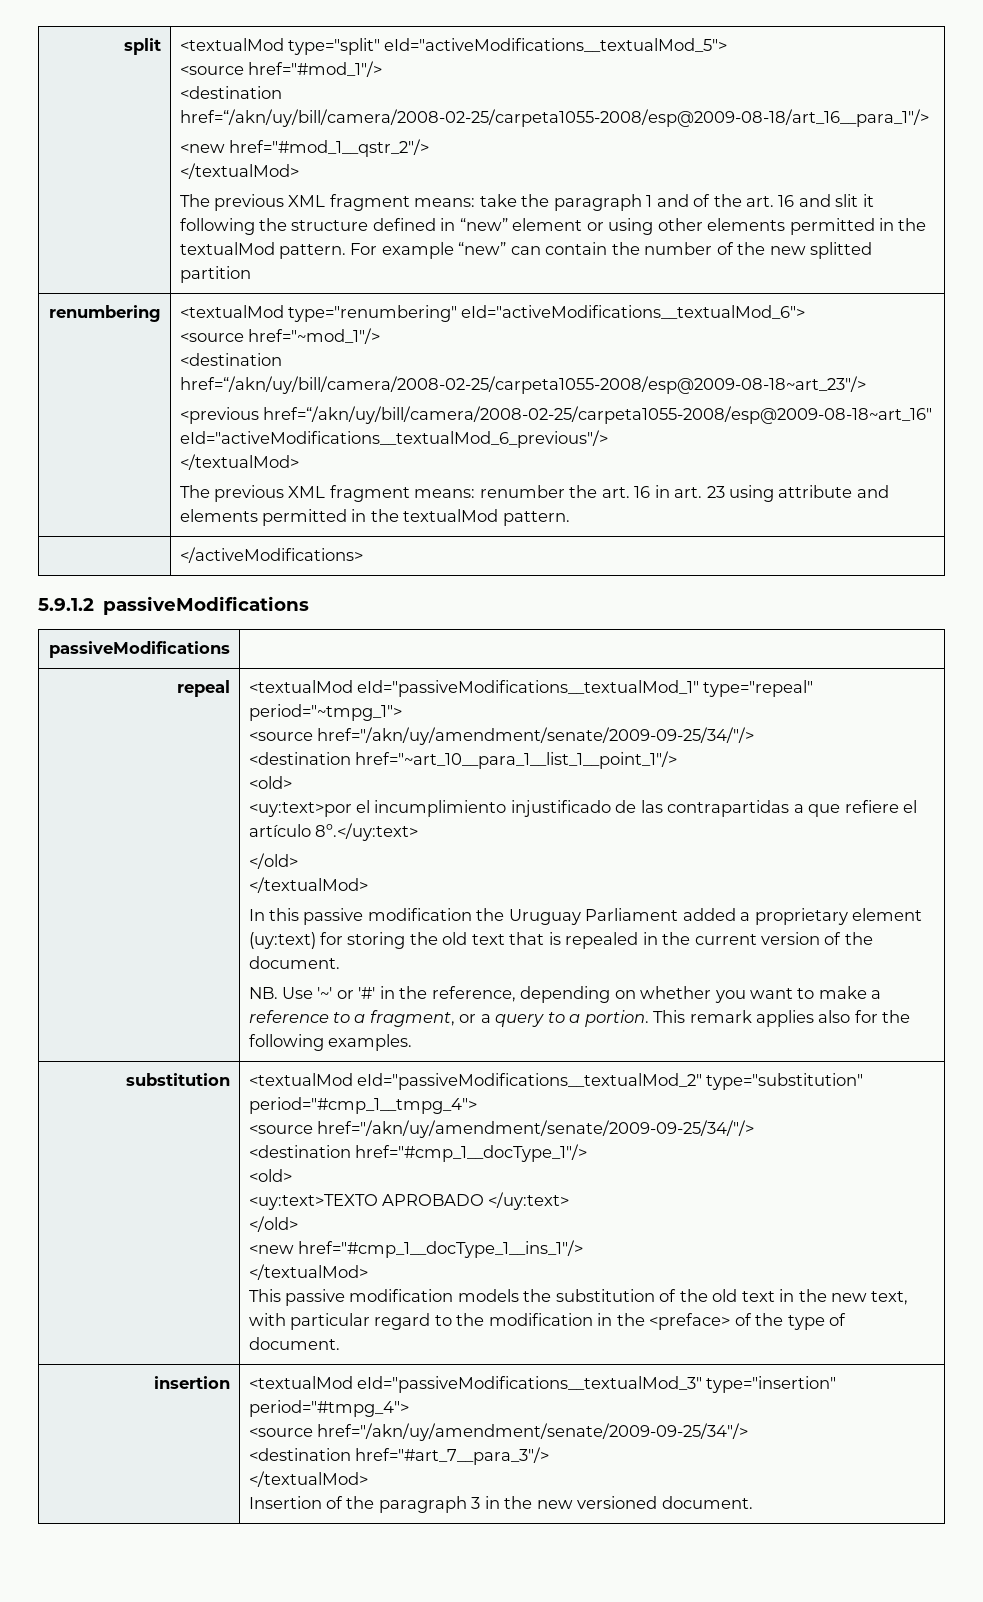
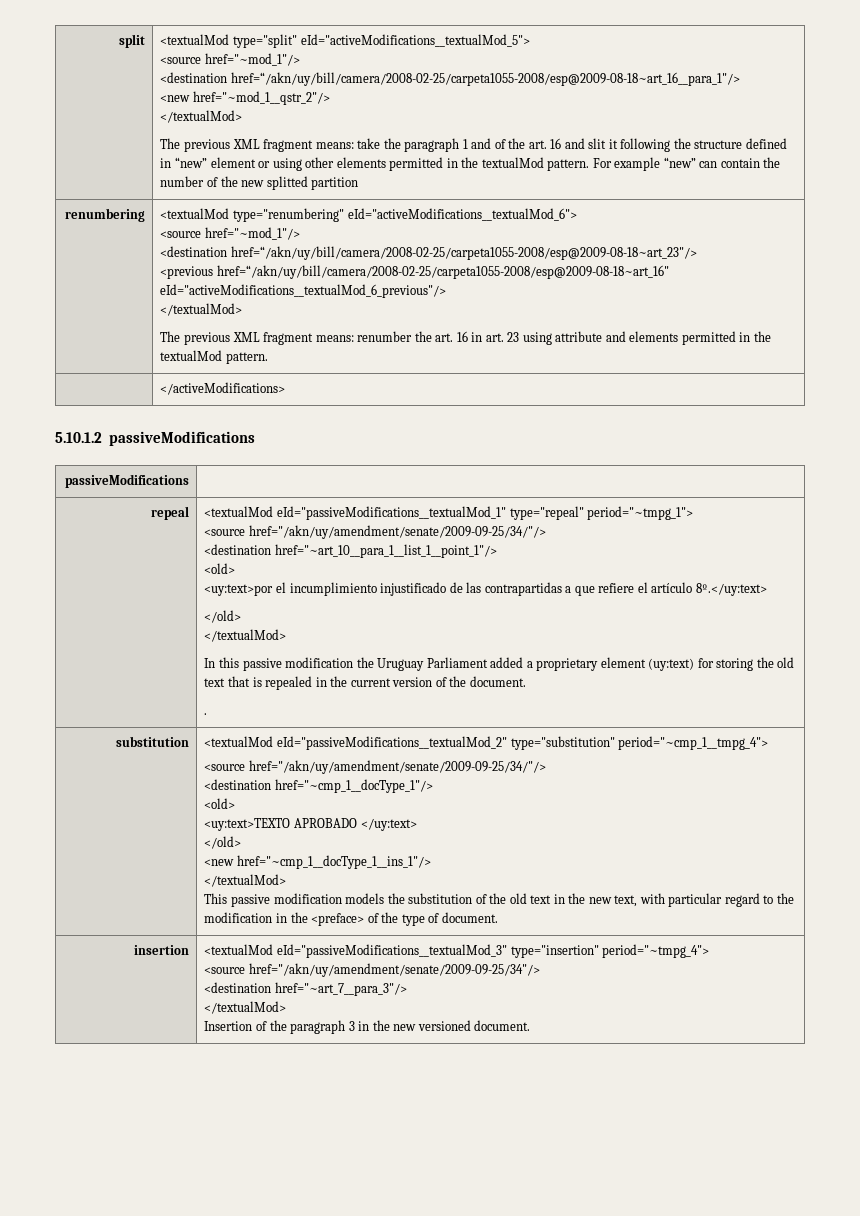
  <textualMod type="split" eId="activeModifications__textualMod_5">
- <source href="#mod_1"/>
- <destination href=“/akn/uy/bill/camera/2008-02-25/carpeta1055-2008/esp@2009-08-18/art_16__para_1"/>
- <new href="#mod_1__qstr_2"/>
+ <source href="~mod_1"/>
+ <destination href=“/akn/uy/bill/camera/2008-02-25/carpeta1055-2008/esp@2009-08-18~art_16__para_1"/>
+ <new href="~mod_1__qstr_2"/>
- 5.9.1.2 passiveModifications
+ 5.10.1.2 passiveModifications
- NB. Use '~' or '#' in the reference, depending on whether you want to make a reference to a fragment, or a query to a portion. This remark applies also for the following examples.
+ .
- <textualMod eId="passiveModifications__textualMod_2" type="substitution" period="#cmp_1__tmpg_4">
+ <textualMod eId="passiveModifications__textualMod_2" type="substitution" period="~cmp_1__tmpg_4">
  <source href="/akn/uy/amendment/senate/2009-09-25/34/"/>
- <destination href="#cmp_1__docType_1"/>
+ <destination href="~cmp_1__docType_1"/>
- <new href="#cmp_1__docType_1__ins_1"/>
+ <new href="~cmp_1__docType_1__ins_1"/>
- insertion | <textualMod eId="passiveModifications__textualMod_3" type="insertion" period="#tmpg_4">
+ insertion | <textualMod eId="passiveModifications__textualMod_3" type="insertion" period="~tmpg_4">
  <source href="/akn/uy/amendment/senate/2009-09-25/34"/>
- <destination href="#art_7__para_3"/>
+ <destination href="~art_7__para_3"/>

